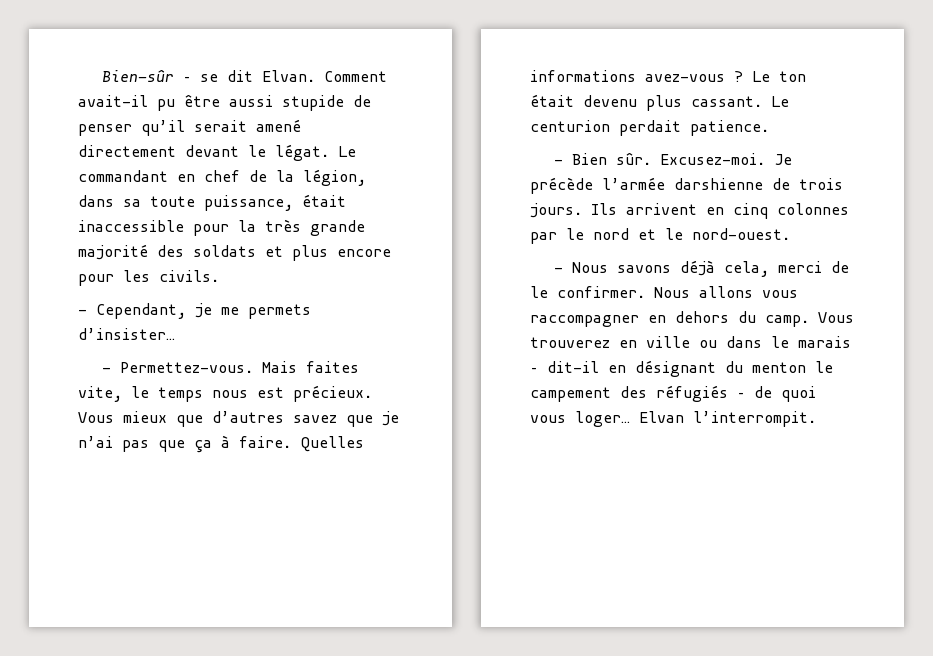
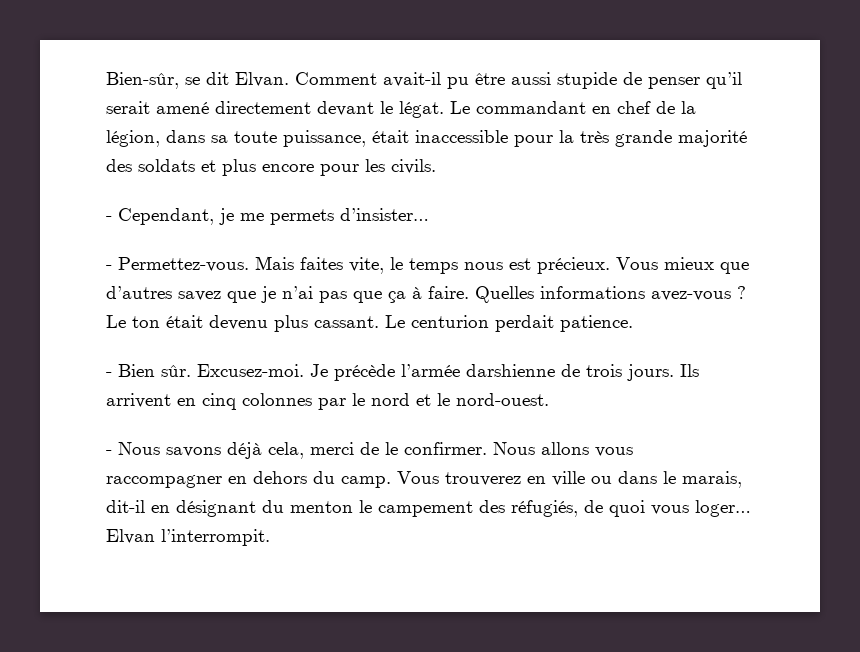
- Bien-sûr – se dit Elvan.
+ Bien-sûr, se dit Elvan.
- Vous trouverez en ville ou dans le marais – dit-il en désignant du menton le campement des réfugiés – de quoi vous loger…
+ Vous trouverez en ville ou dans le marais, dit-il en désignant du menton le campement des réfugiés, de quoi vous loger…

